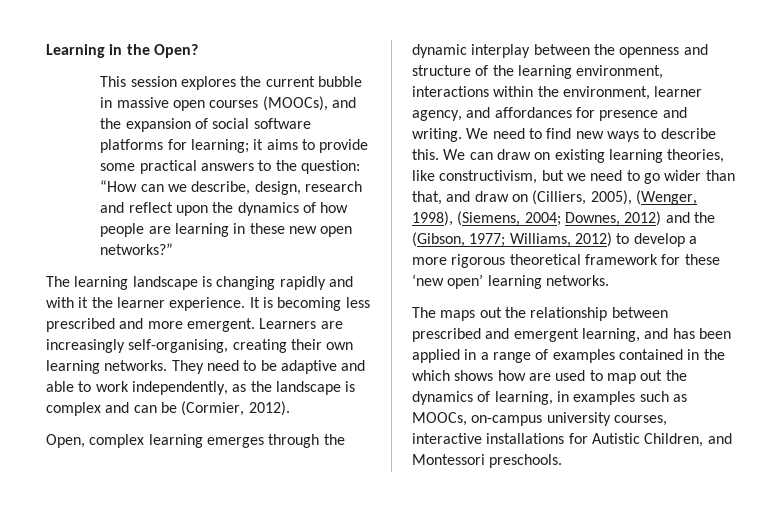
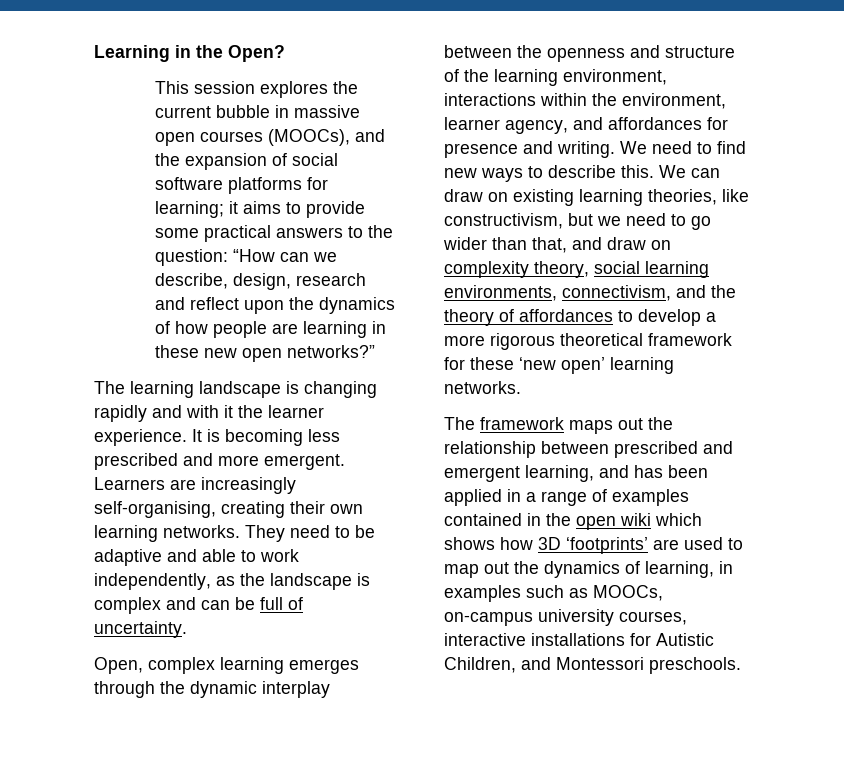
- They need to be adaptive and able to work independently, as the landscape is complex and can be (Cormier, 2012).
+ They need to be adaptive and able to work independently, as the landscape is complex and can be full of uncertainty.
- We can draw on existing learning theories, like constructivism, but we need to go wider than that, and draw on (Cilliers, 2005), (Wenger, 1998), (Siemens, 2004; Downes, 2012) and the (Gibson, 1977; Williams, 2012) to develop a more rigorous theoretical framework for these ‘new open’ learning networks.
+ We can draw on existing learning theories, like constructivism, but we need to go wider than that, and draw on complexity theory, social learning environments, connectivism, and the theory of affordances to develop a more rigorous theoretical framework for these ‘new open’ learning networks.
- The maps out the relationship between prescribed and emergent learning, and has been applied in a range of examples contained in the which shows how are used to map out the dynamics of learning, in examples such as MOOCs, on-campus university courses, interactive installations for Autistic Children, and Montessori preschools.
+ The framework maps out the relationship between prescribed and emergent learning, and has been applied in a range of examples contained in the open wiki which shows how 3D ‘footprints’ are used to map out the dynamics of learning, in examples such as MOOCs, on-campus university courses, interactive installations for Autistic Children, and Montessori preschools.

